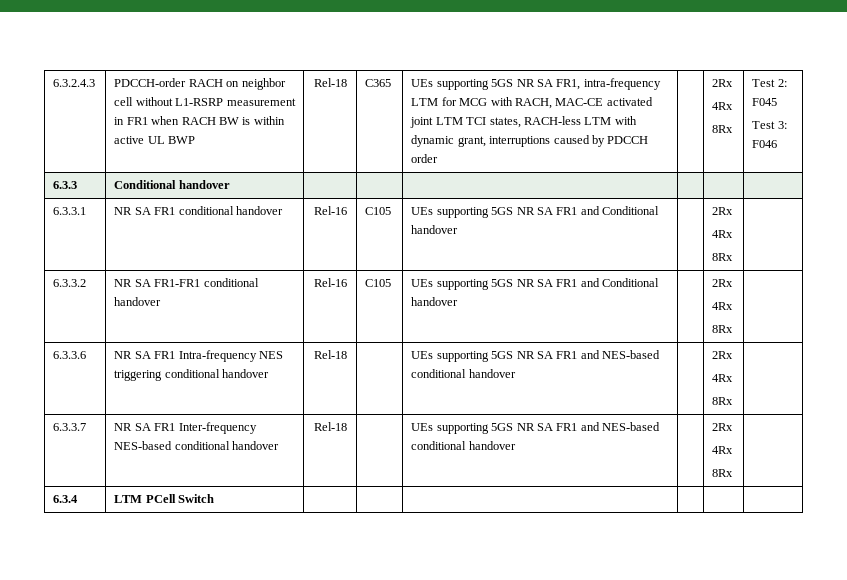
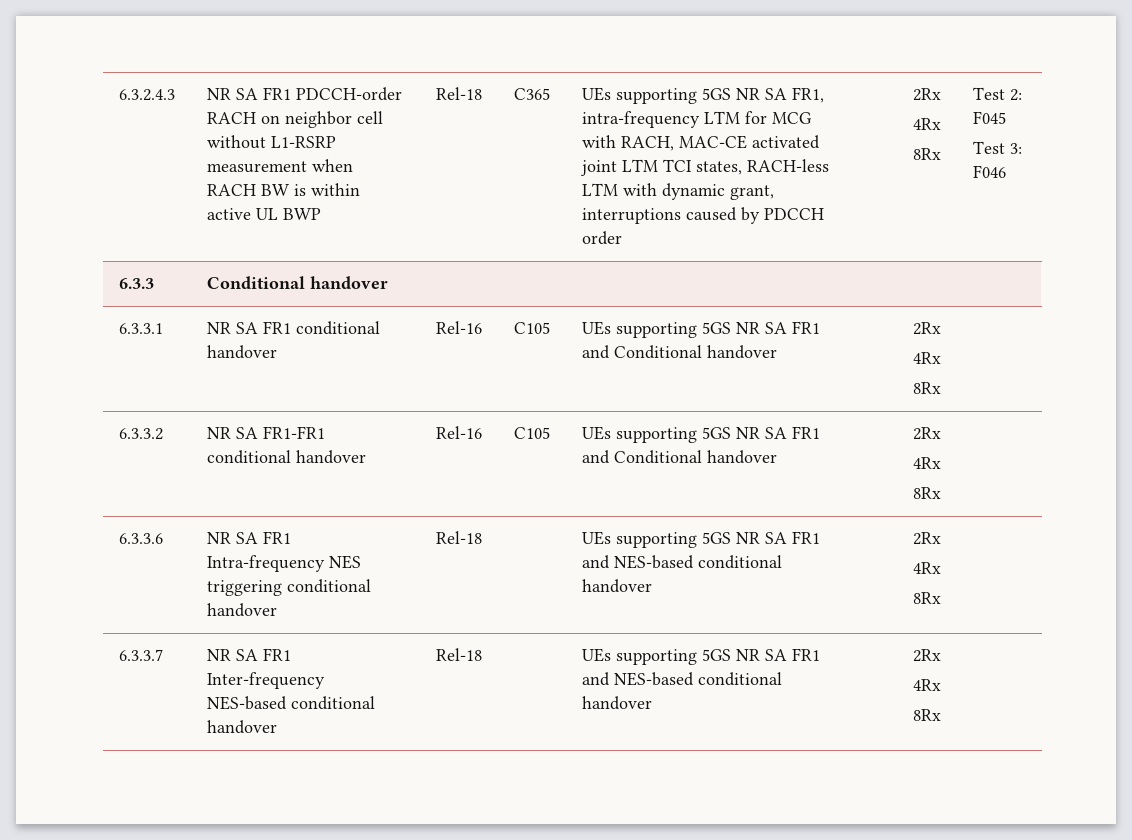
- PDCCH-order RACH on neighbor cell without L1-RSRP measurement in FR1 when RACH BW is within active UL BWP
+ NR SA FR1 PDCCH-order RACH on neighbor cell without L1-RSRP measurement when RACH BW is within active UL BWP
- 6.3.4 | LTM PCell Switch | | | | | |

